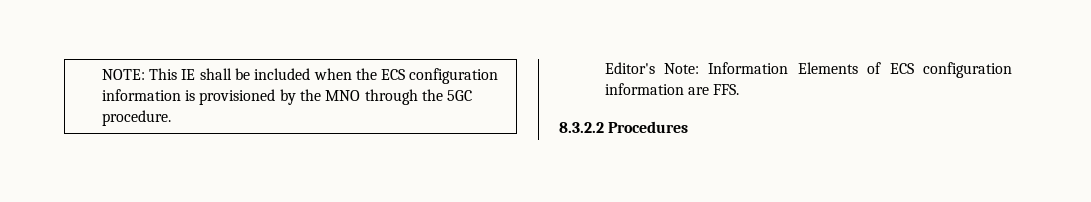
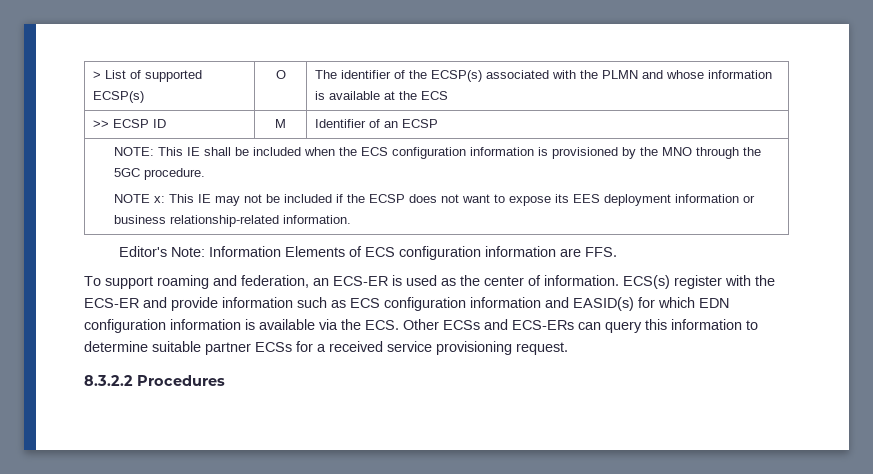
+ > List of supported ECSP(s) | O | The identifier of the ECSP(s) associated with the PLMN and whose information is available at the ECS
+ >> ECSP ID | M | Identifier of an ECSP
+ NOTE x: This IE may not be included if the ECSP does not want to expose its EES deployment information or business relationship-related information.
+ To support roaming and federation, an ECS-ER is used as the center of information. ECS(s) register with the ECS-ER and provide information such as ECS configuration information and EASID(s) for which EDN configuration information is available via the ECS. Other ECSs and ECS-ERs can query this information to determine suitable partner ECSs for a received service provisioning request.

